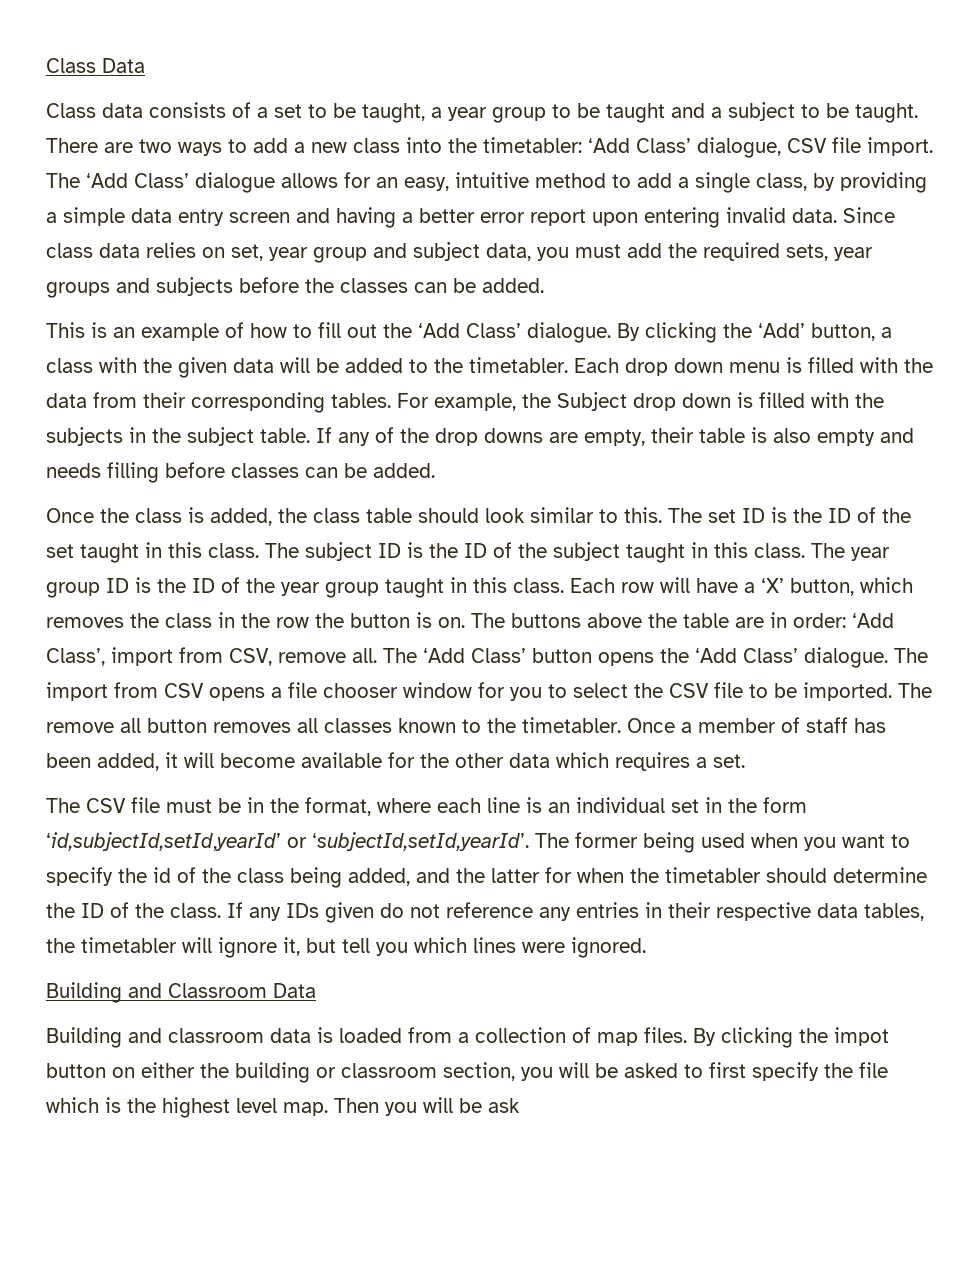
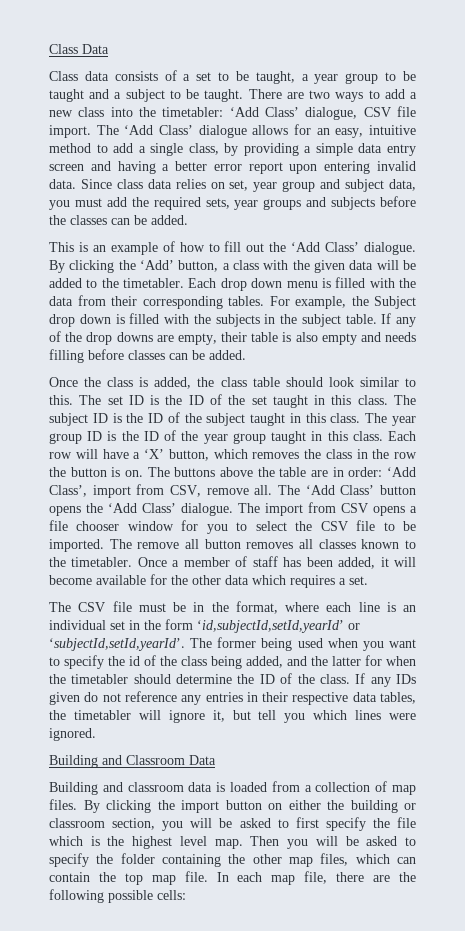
- By clicking the impot button on either the building or classroom section, you will be asked to first specify the file which is the highest level map.
+ By clicking the import button on either the building or classroom section, you will be asked to first specify the file which is the highest level map.
- Then you will be ask
+ Then you will be asked to specify the folder containing the other map files, which can contain the top map file. In each map file, there are the following possible cells:

